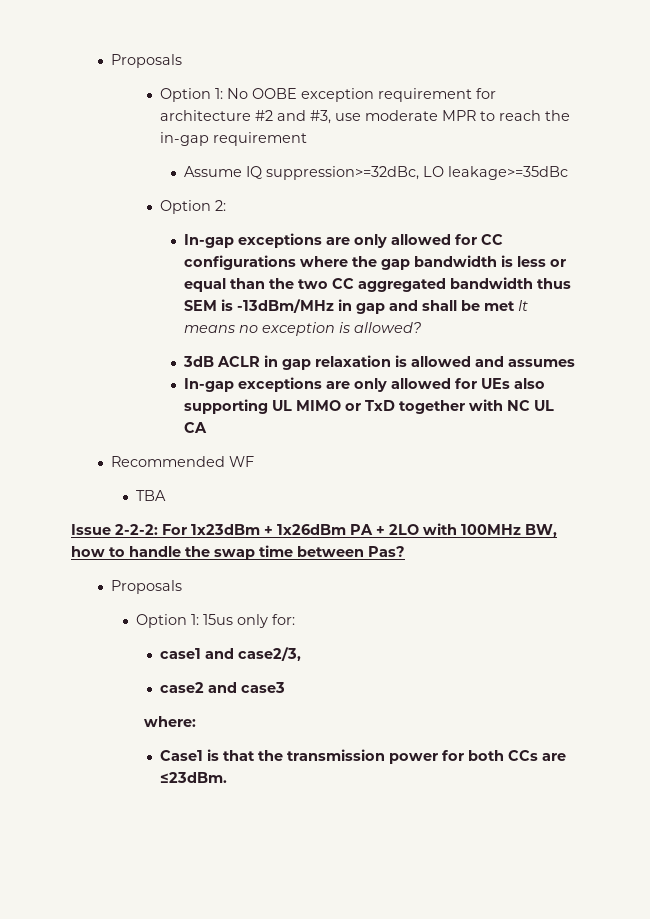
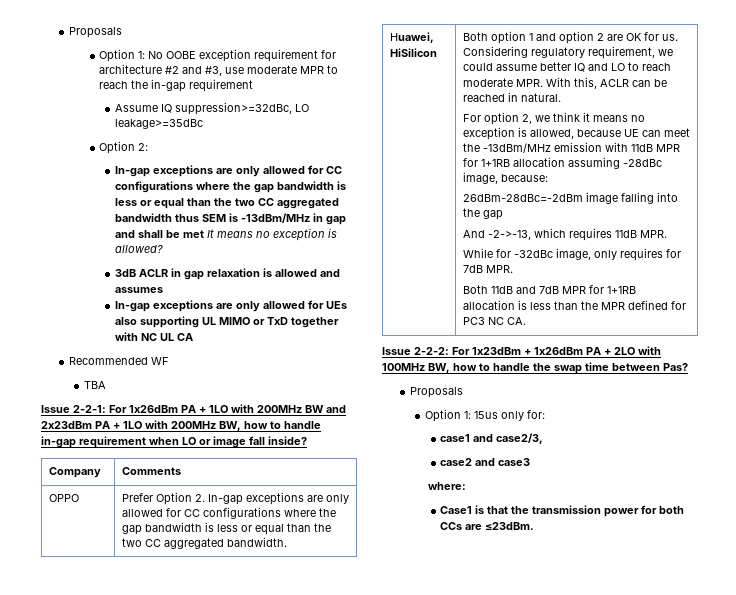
+ Issue 2-2-1: For 1x26dBm PA + 1LO with 200MHz BW and 2x23dBm PA + 1LO with 200MHz BW, how to handle in-gap requirement when LO or image fall inside?
+ Company | Comments
+ OPPO | Prefer Option 2. In-gap exceptions are only allowed for CC configurations where the gap bandwidth is less or equal than the two CC aggregated bandwidth.
+ Huawei, HiSilicon | Both option 1 and option 2 are OK for us. Considering regulatory requirement, we could assume better IQ and LO to reach moderate MPR. With this, ACLR can be reached in natural.
+ For option 2, we think it means no exception is allowed, because UE can meet the -13dBm/MHz emission with 11dB MPR for 1+1RB allocation assuming -28dBc image, because:
+ 26dBm-28dBc=-2dBm image falling into the gap
+ And -2->-13, which requires 11dB MPR.
+ While for -32dBc image, only requires for 7dB MPR.
+ Both 11dB and 7dB MPR for 1+1RB allocation is less than the MPR defined for PC3 NC CA.

